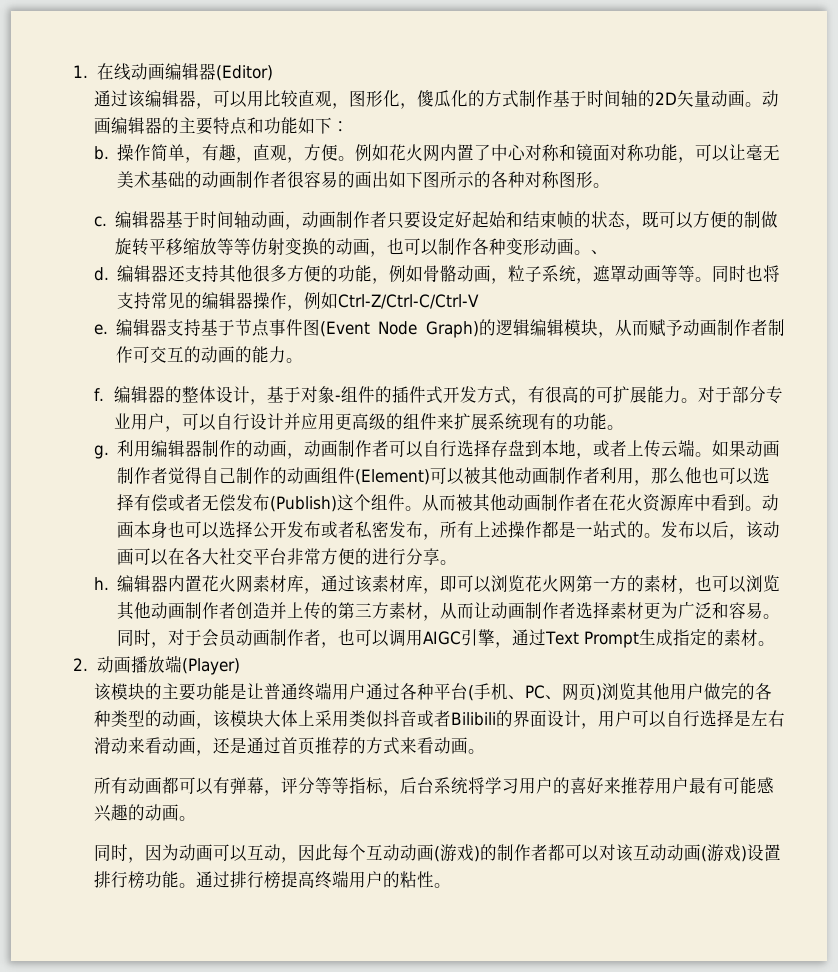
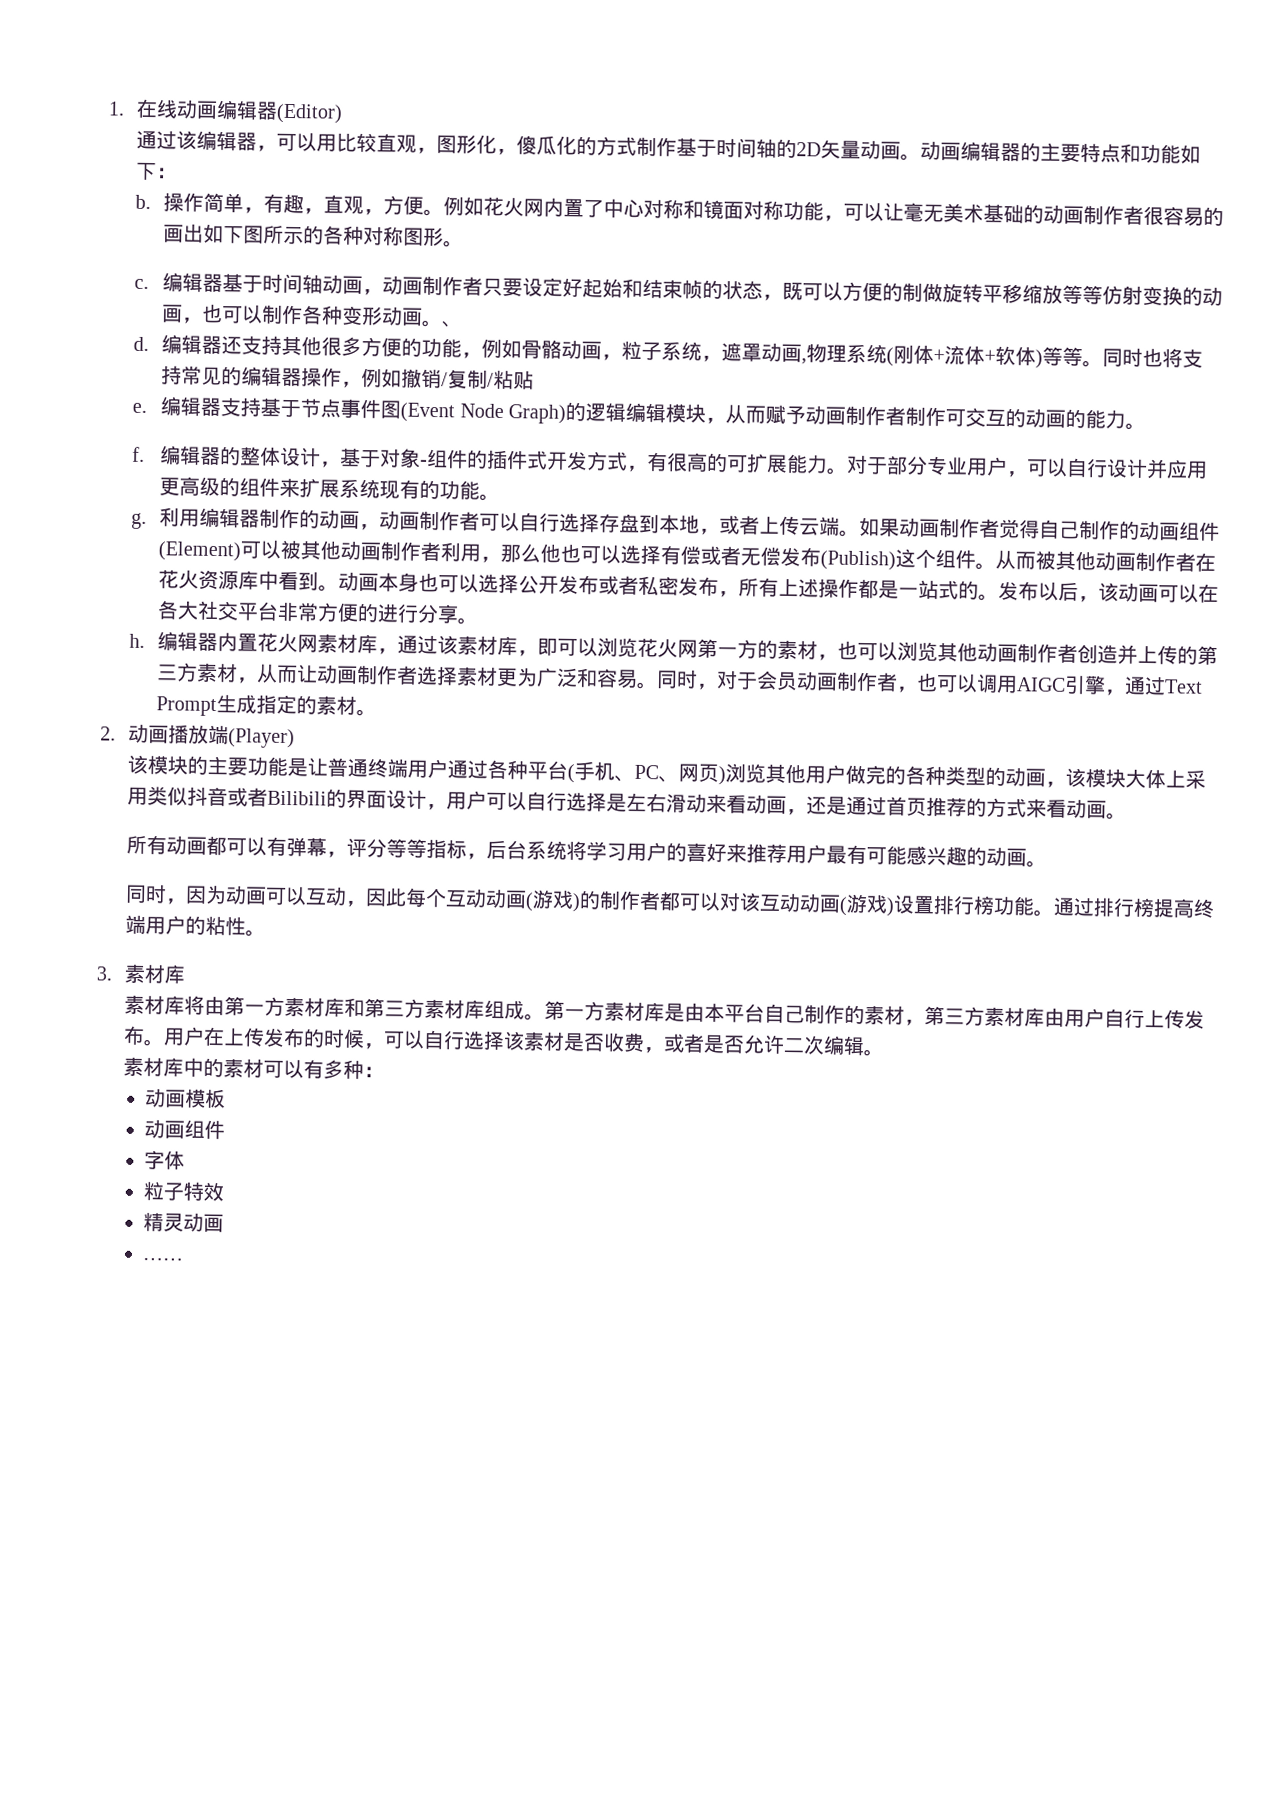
- 编辑器还支持其他很多方便的功能，例如骨骼动画，粒子系统，遮罩动画等等。
+ 编辑器还支持其他很多方便的功能，例如骨骼动画，粒子系统，遮罩动画,物理系统(刚体+流体+软体)等等。
- 同时也将支持常见的编辑器操作，例如Ctrl-Z/Ctrl-C/Ctrl-V
+ 同时也将支持常见的编辑器操作，例如撤销/复制/粘贴
+ 3.素材库
+ 素材库将由第一方素材库和第三方素材库组成。第一方素材库是由本平台自己制作的素材，第三方素材库由用户自行上传发布。用户在上传发布的时候，可以自行选择该素材是否收费，或者是否允许二次编辑。
+ 素材库中的素材可以有多种：
+ 动画模板
+ 动画组件
+ 字体
+ 粒子特效
+ 精灵动画
+ ……

